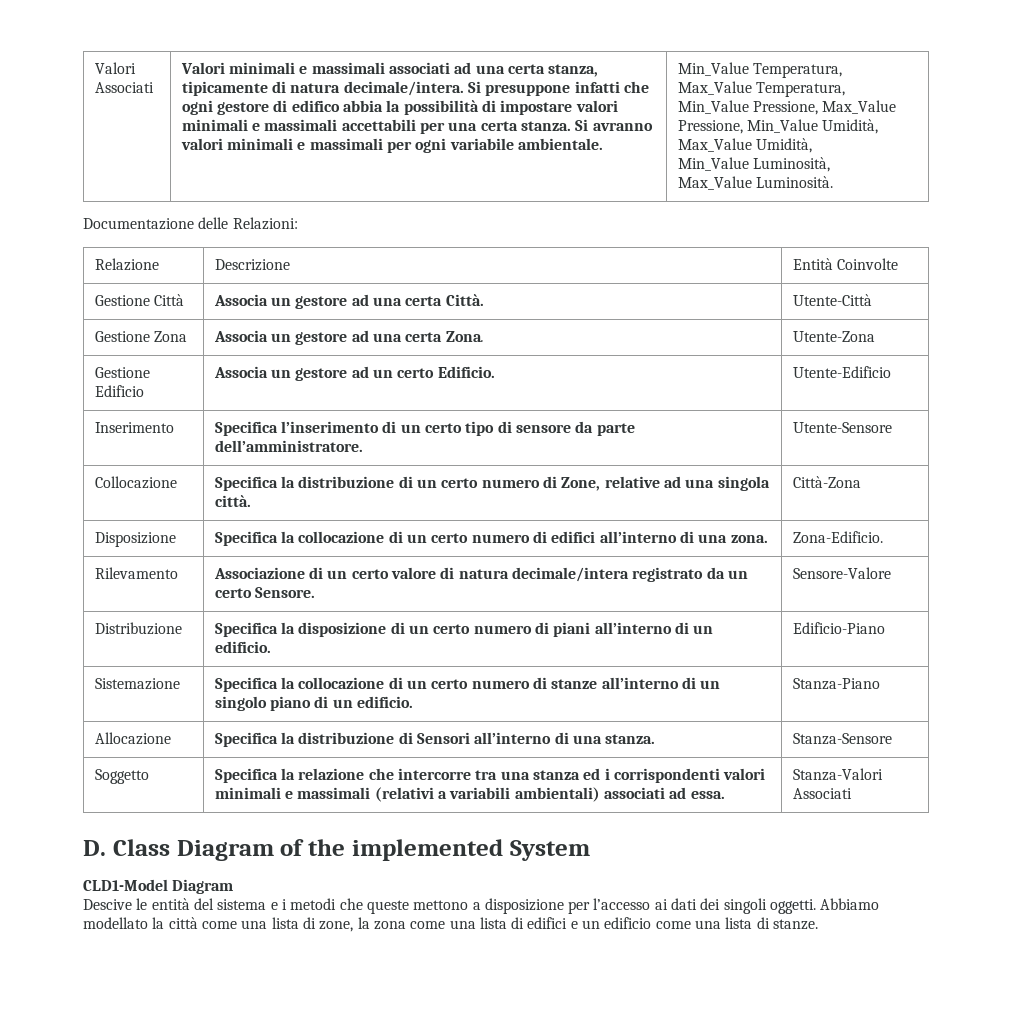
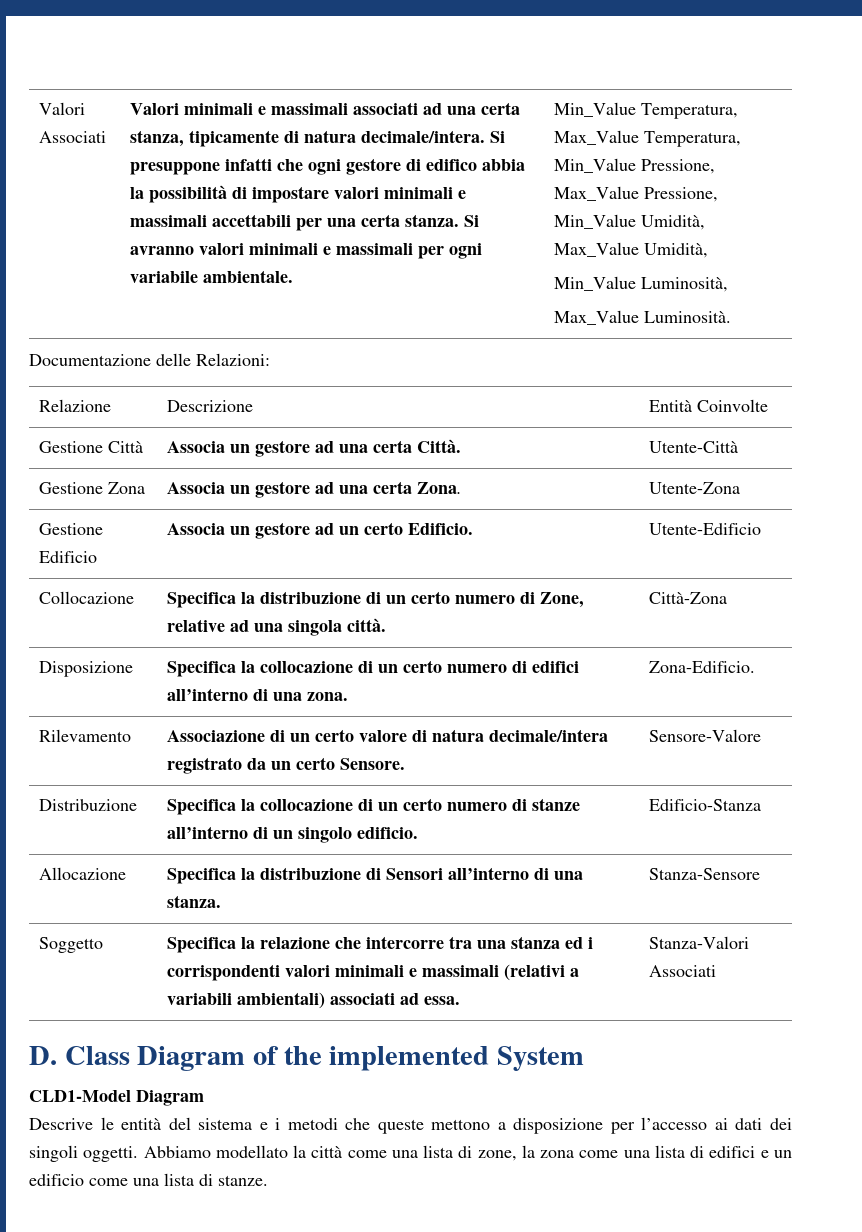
- Inserimento | Specifica l’inserimento di un certo tipo di sensore da parte dell’amministratore. | Utente-Sensore
- Distribuzione | Specifica la disposizione di un certo numero di piani all’interno di un edificio. | Edificio-Piano
- Sistemazione | Specifica la collocazione di un certo numero di stanze all’interno di un singolo piano di un edificio. | Stanza-Piano
+ Distribuzione | Specifica la collocazione di un certo numero di stanze all’interno di un singolo edificio. | Edificio-Stanza
- Descive le entità del sistema e i metodi che queste mettono a disposizione per l’accesso ai dati dei singoli oggetti.
+ Descrive le entità del sistema e i metodi che queste mettono a disposizione per l’accesso ai dati dei singoli oggetti.

